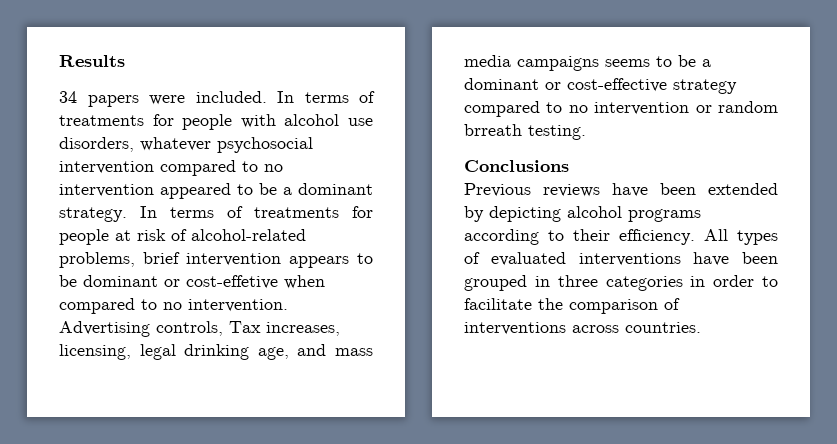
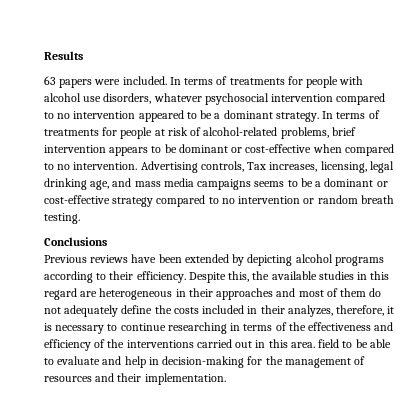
- 34 papers were included.
+ 63 papers were included.
- In terms of treatments for people at risk of alcohol-related problems, brief intervention appears to be dominant or cost-effetive when compared to no intervention.
+ In terms of treatments for people at risk of alcohol-related problems, brief intervention appears to be dominant or cost-effective when compared to no intervention.
- Advertising controls, Tax increases, licensing, legal drinking age, and mass media campaigns seems to be a dominant or cost-effective strategy compared to no intervention or random brreath testing.
+ Advertising controls, Tax increases, licensing, legal drinking age, and mass media campaigns seems to be a dominant or cost-effective strategy compared to no intervention or random breath testing.
- All types of evaluated interventions have been grouped in three categories in order to facilitate the comparison of interventions across countries.
+ Despite this, the available studies in this regard are heterogeneous in their approaches and most of them do not adequately define the costs included in their analyzes, therefore, it is necessary to continue researching in terms of the effectiveness and efficiency of the interventions carried out in this area. field to be able to evaluate and help in decision-making for the management of resources and their implementation.

